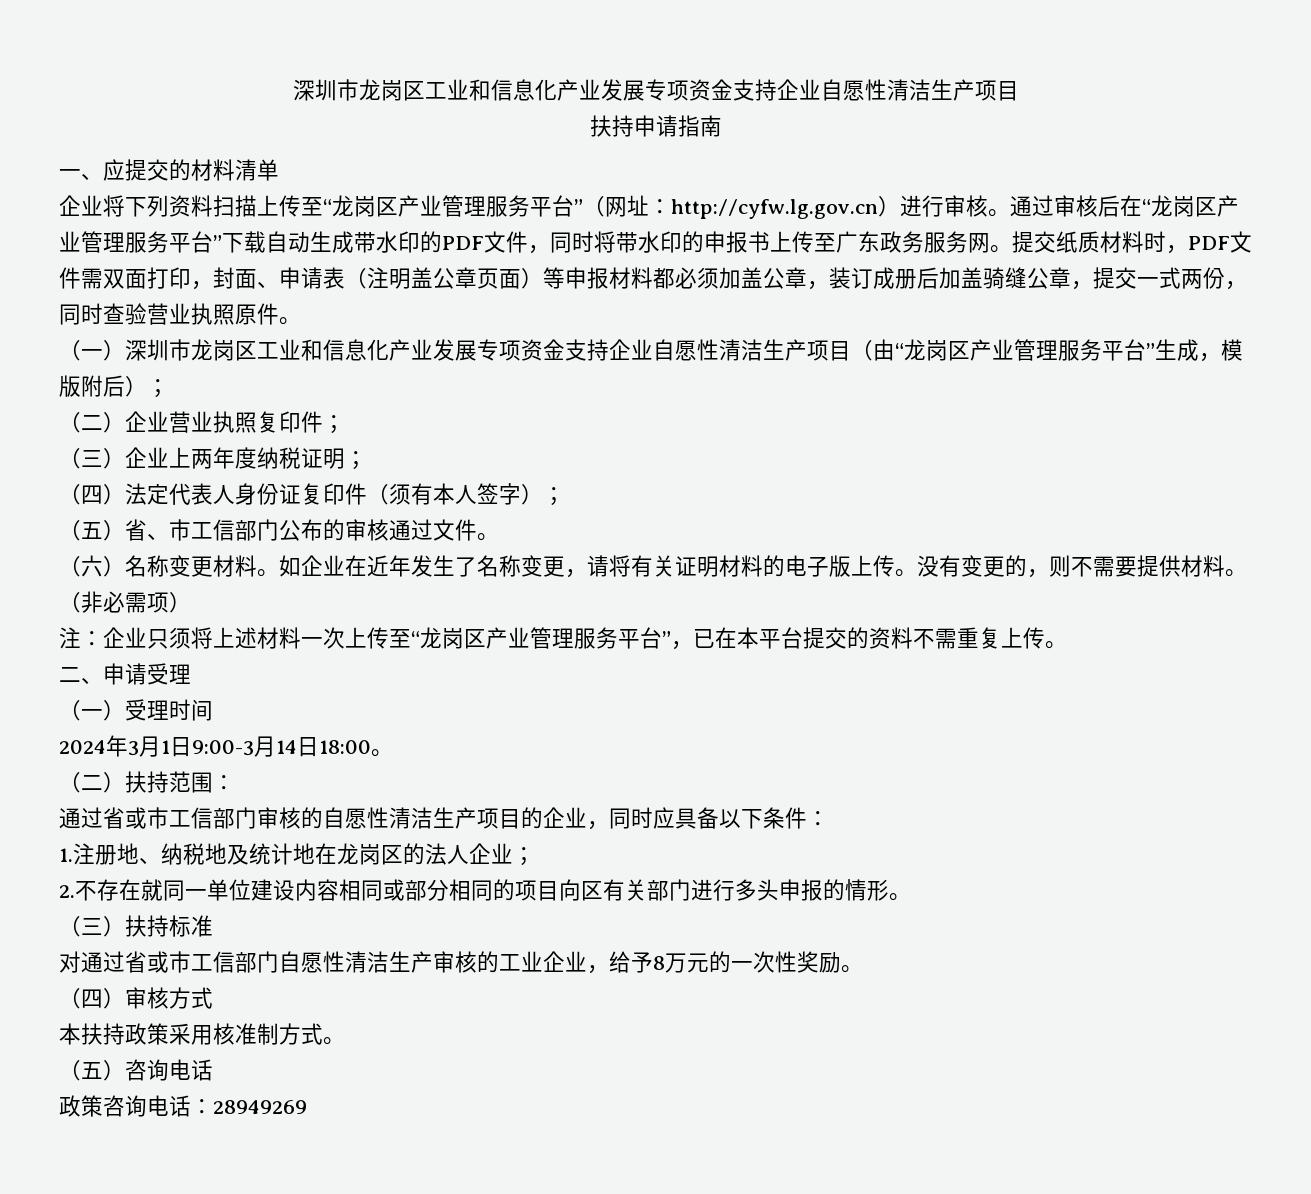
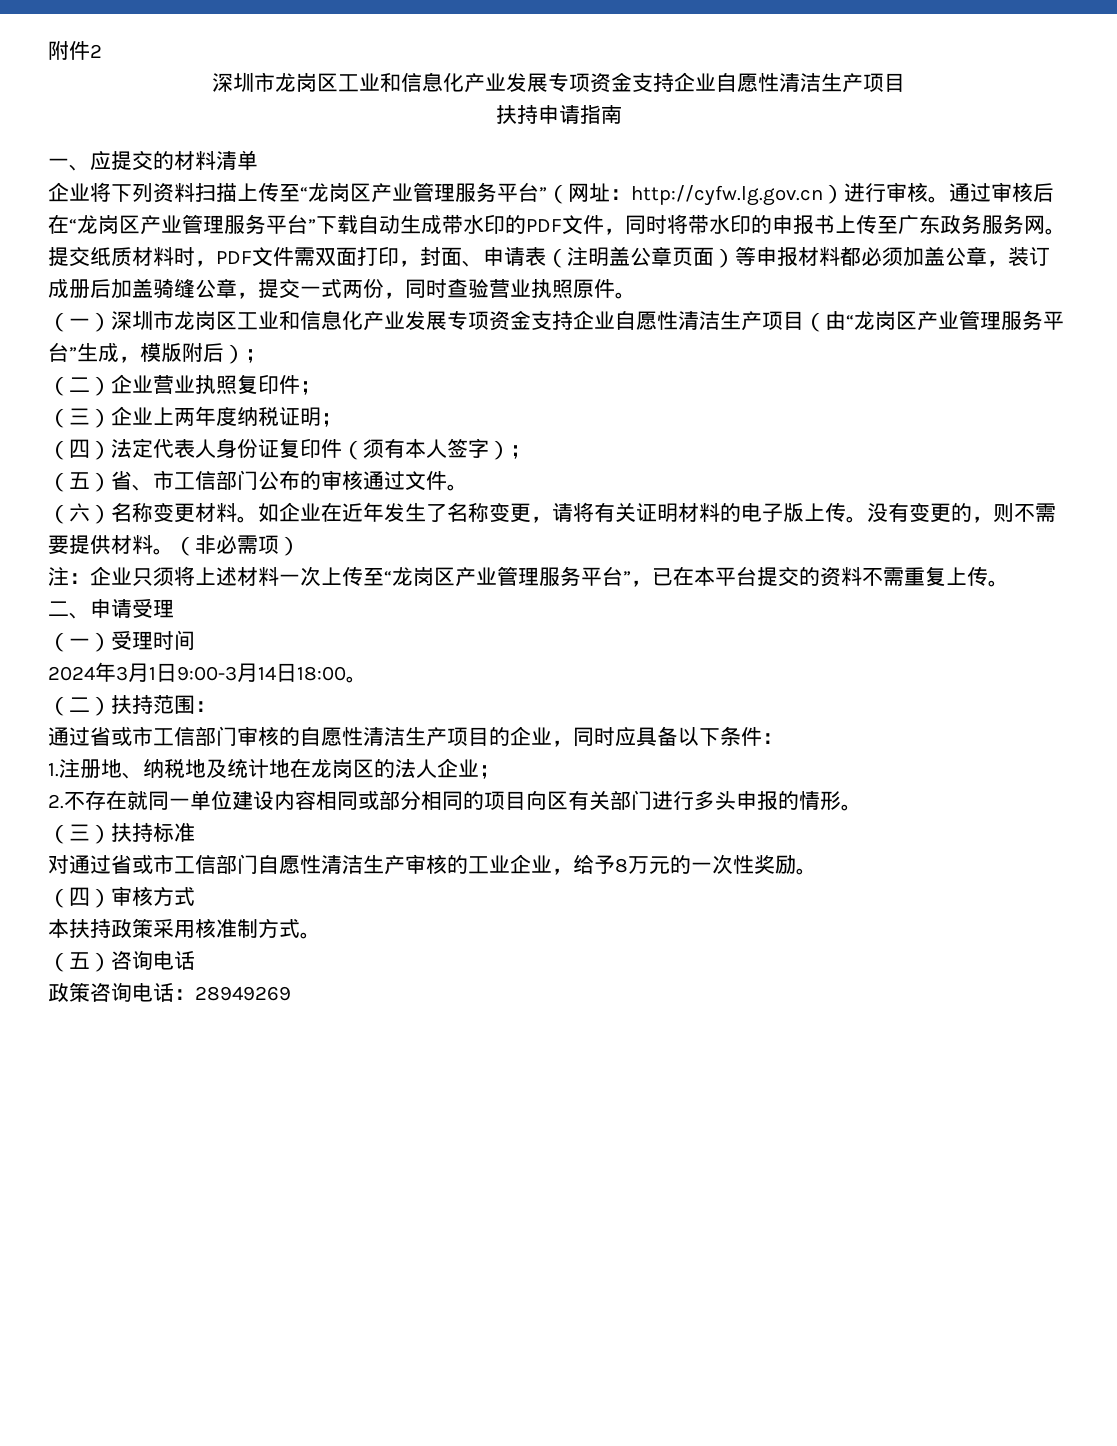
+ 附件2

